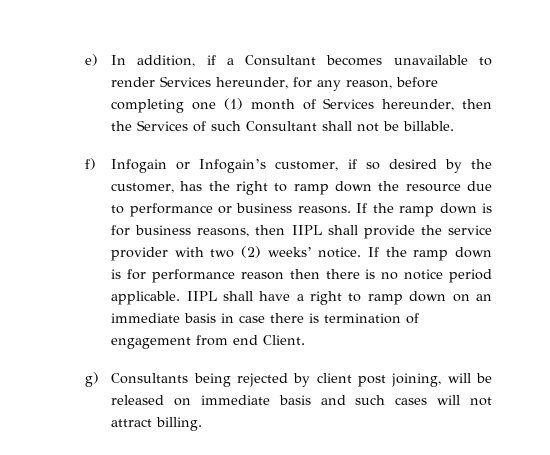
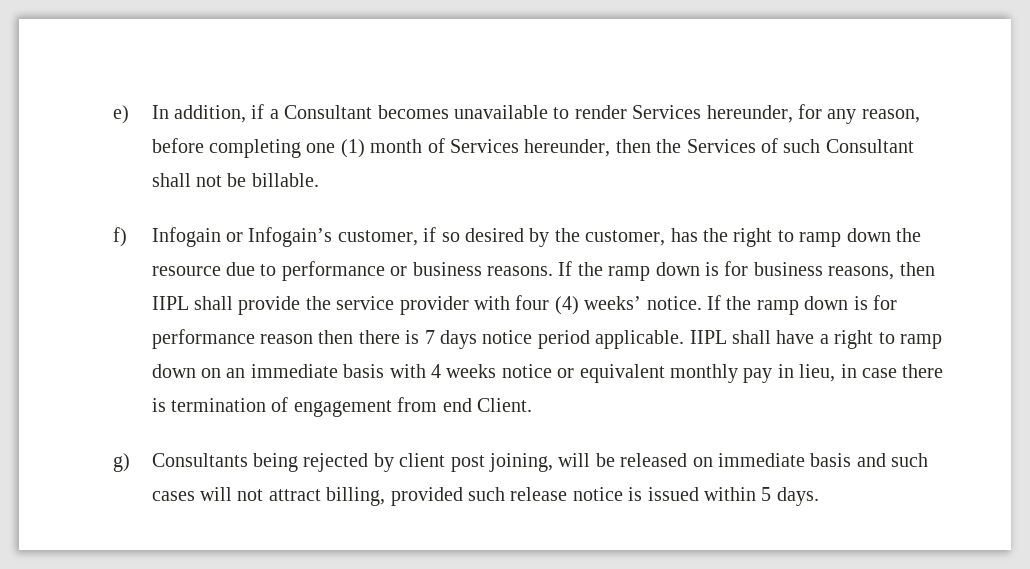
- If the ramp down is for business reasons, then IIPL shall provide the service provider with two (2) weeks’ notice.
+ If the ramp down is for business reasons, then IIPL shall provide the service provider with four (4) weeks’ notice.
- If the ramp down is for performance reason then there is no notice period applicable.
+ If the ramp down is for performance reason then there is 7 days notice period applicable.
- IIPL shall have a right to ramp down on an immediate basis in case there is termination of engagement from end Client.
+ IIPL shall have a right to ramp down on an immediate basis with 4 weeks notice or equivalent monthly pay in lieu, in case there is termination of engagement from end Client.
- g) Consultants being rejected by client post joining, will be released on immediate basis and such cases will not attract billing.
+ g) Consultants being rejected by client post joining, will be released on immediate basis and such cases will not attract billing, provided such release notice is issued within 5 days.

